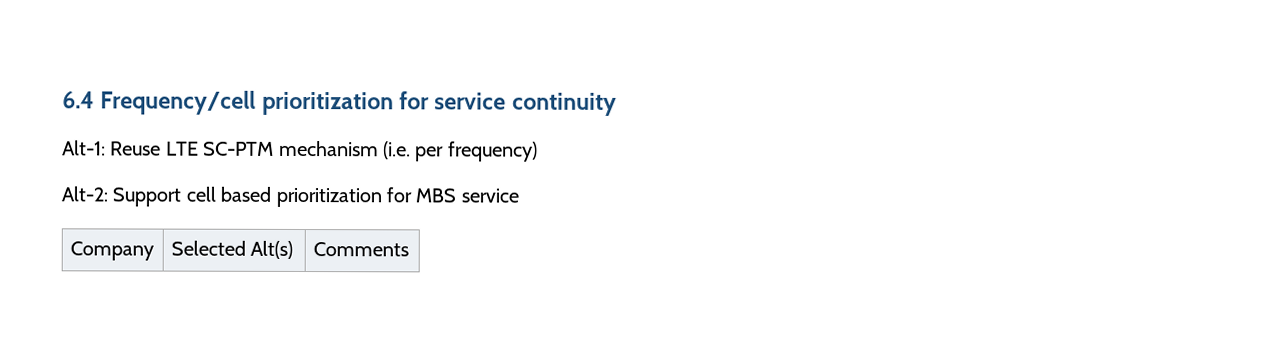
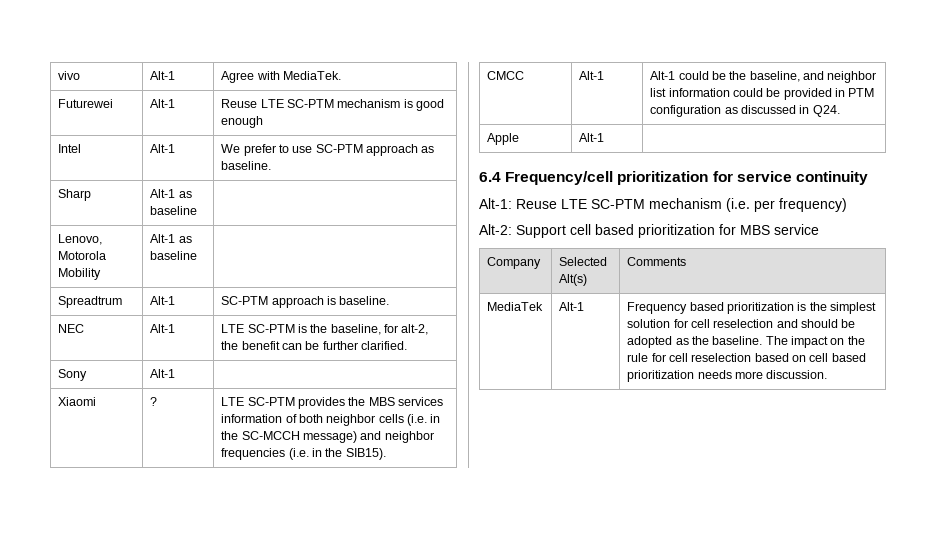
+ vivo | Alt-1 | Agree with MediaTek.
+ Futurewei | Alt-1 | Reuse LTE SC-PTM mechanism is good enough
+ Intel | Alt-1 | We prefer to use SC-PTM approach as baseline.
+ Sharp | Alt-1 as baseline |
+ Lenovo, Motorola Mobility | Alt-1 as baseline |
+ Spreadtrum | Alt-1 | SC-PTM approach is baseline.
+ NEC | Alt-1 | LTE SC-PTM is the baseline, for alt-2, the benefit can be further clarified.
+ Sony | Alt-1 |
+ Xiaomi | ? | LTE SC-PTM provides the MBS services information of both neighbor cells (i.e. in the SC-MCCH message) and neighbor frequencies (i.e. in the SIB15).
+ CMCC | Alt-1 | Alt-1 could be the baseline, and neighbor list information could be provided in PTM configuration as discussed in Q24.
+ Apple | Alt-1 |
+ MediaTek | Alt-1 | Frequency based prioritization is the simplest solution for cell reselection and should be adopted as the baseline. The impact on the rule for cell reselection based on cell based prioritization needs more discussion.

